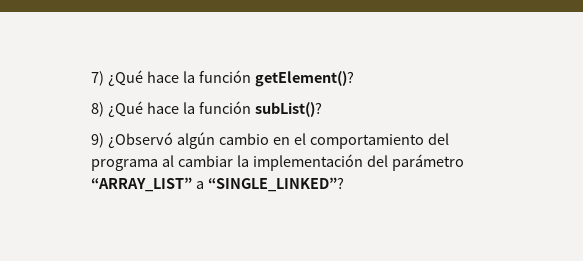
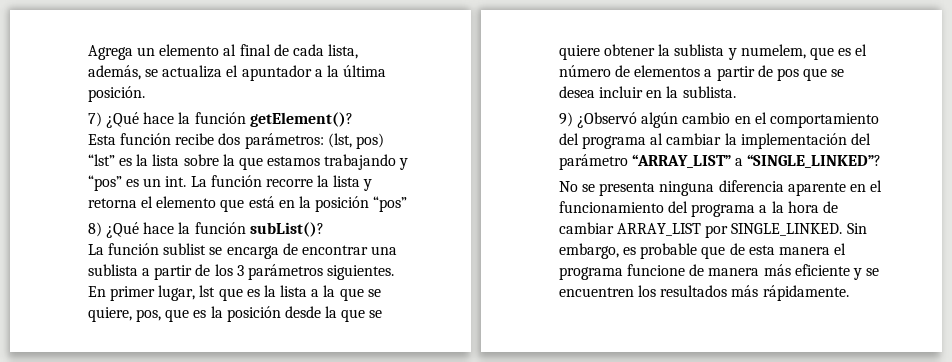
+ Agrega un elemento al final de cada lista, además, se actualiza el apuntador a la última posición.
+ Esta función recibe dos parámetros: (lst, pos) “lst” es la lista sobre la que estamos trabajando y “pos” es un int. La función recorre la lista y retorna el elemento que está en la posición “pos”
+ La función sublist se encarga de encontrar una sublista a partir de los 3 parámetros siguientes. En primer lugar, lst que es la lista a la que se quiere, pos, que es la posición desde la que se quiere obtener la sublista y numelem, que es el número de elementos a partir de pos que se desea incluir en la sublista.
+ No se presenta ninguna diferencia aparente en el funcionamiento del programa a la hora de cambiar ARRAY_LIST por SINGLE_LINKED. Sin embargo, es probable que de esta manera el programa funcione de manera más eficiente y se encuentren los resultados más rápidamente.

